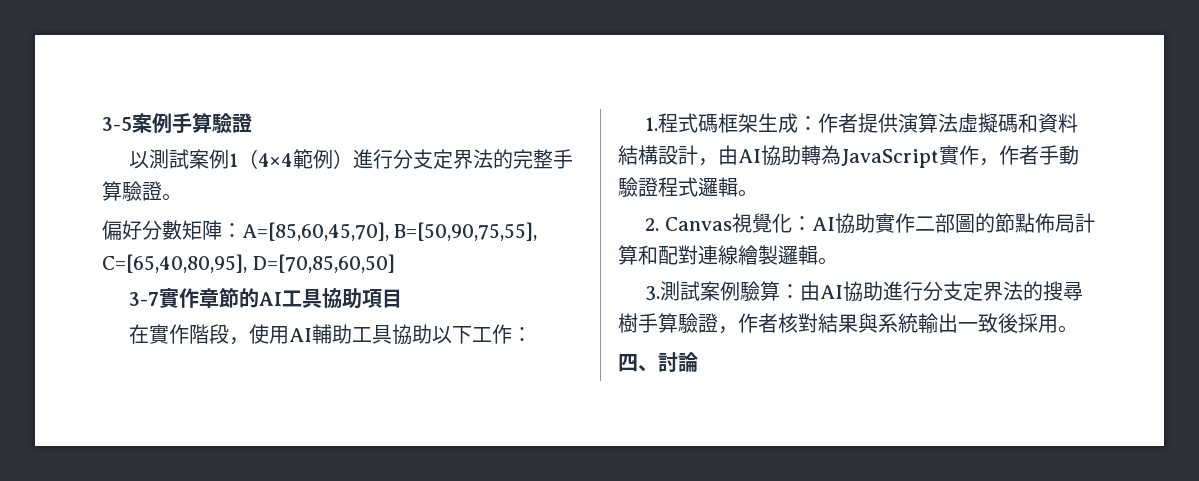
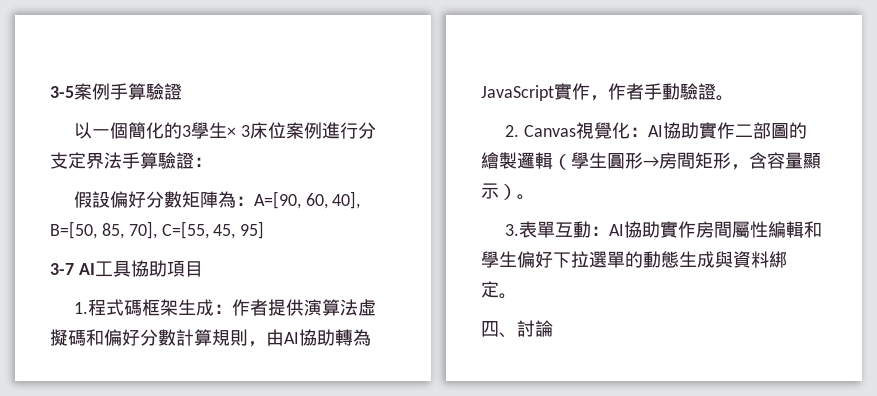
- 以測試案例1（4×4範例）進行分支定界法的完整手算驗證。
- 偏好分數矩陣：A=[85,60,45,70], B=[50,90,75,55], C=[65,40,80,95], D=[70,85,60,50]
+ 以一個簡化的3學生× 3床位案例進行分支定界法手算驗證：
+ 假設偏好分數矩陣為：A=[90, 60, 40], B=[50, 85, 70], C=[55, 45, 95]
- 3-7實作章節的AI工具協助項目
+ 3-7 AI工具協助項目
- 在實作階段，使用AI輔助工具協助以下工作：
- 1.程式碼框架生成：作者提供演算法虛擬碼和資料結構設計，由AI協助轉為JavaScript實作，作者手動驗證程式邏輯。
+ 1.程式碼框架生成：作者提供演算法虛擬碼和偏好分數計算規則，由AI協助轉為JavaScript實作，作者手動驗證。
- 2. Canvas視覺化：AI協助實作二部圖的節點佈局計算和配對連線繪製邏輯。
- 3.測試案例驗算：由AI協助進行分支定界法的搜尋樹手算驗證，作者核對結果與系統輸出一致後採用。
+ 2. Canvas視覺化：AI協助實作二部圖的繪製邏輯（學生圓形→房間矩形，含容量顯示）。
+ 3.表單互動：AI協助實作房間屬性編輯和學生偏好下拉選單的動態生成與資料綁定。

